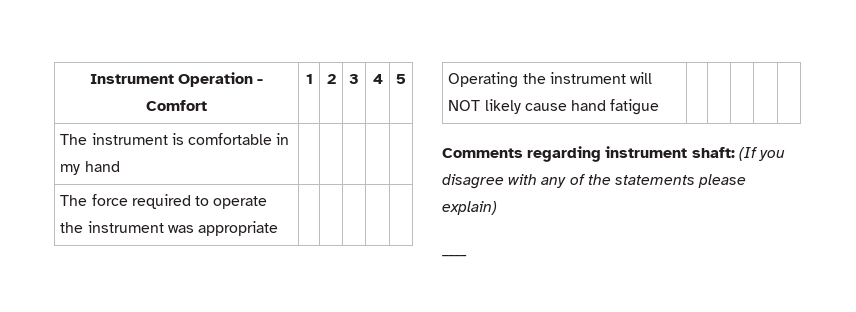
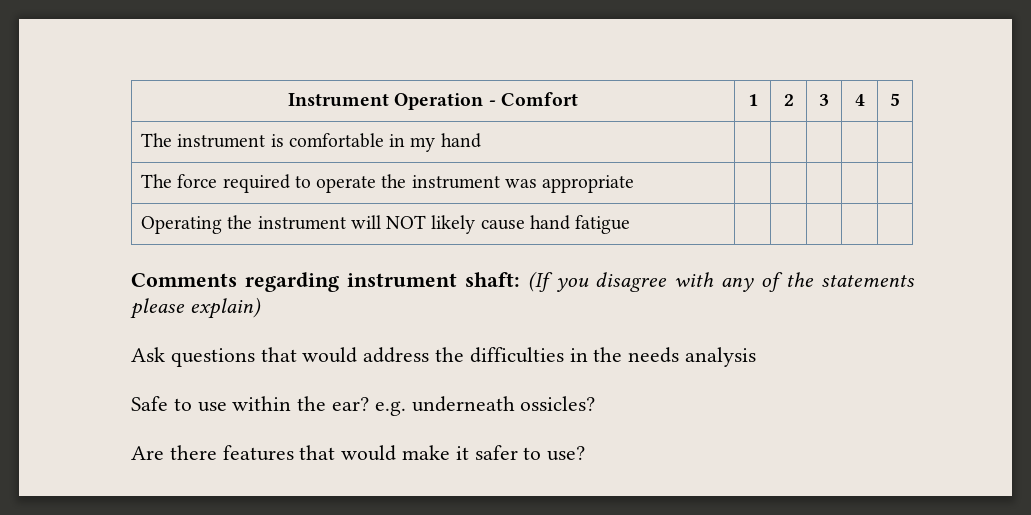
- ____
+ Ask questions that would address the difficulties in the needs analysis
+ Safe to use within the ear? e.g. underneath ossicles?
+ Are there features that would make it safer to use?

